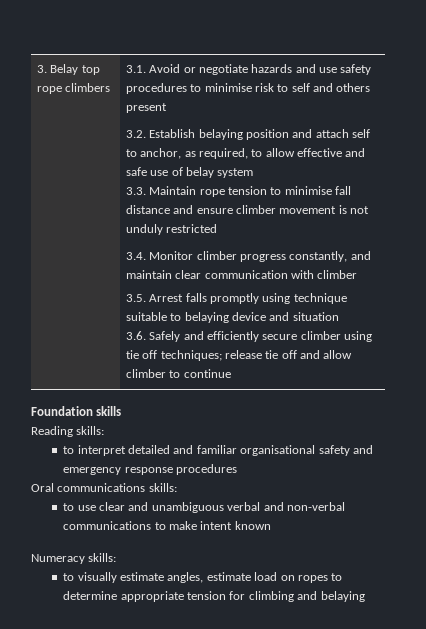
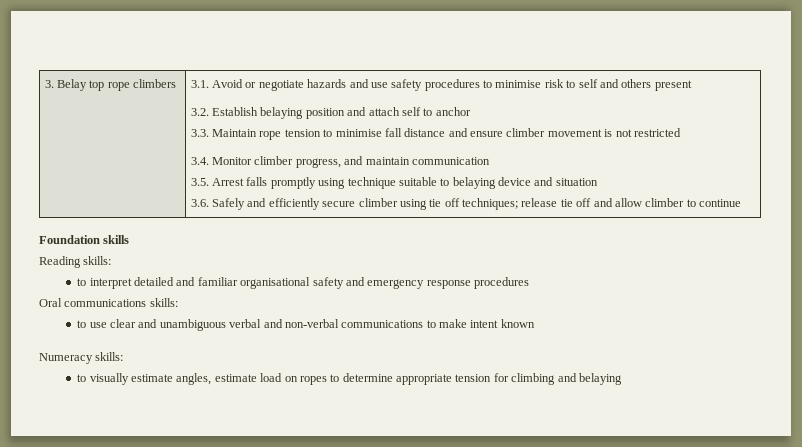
- 3.2. Establish belaying position and attach self to anchor, as required, to allow effective and safe use of belay system
+ 3.2. Establish belaying position and attach self to anchor
- 3.3. Maintain rope tension to minimise fall distance and ensure climber movement is not unduly restricted
+ 3.3. Maintain rope tension to minimise fall distance and ensure climber movement is not restricted
- 3.4. Monitor climber progress constantly, and maintain clear communication with climber
+ 3.4. Monitor climber progress, and maintain communication

